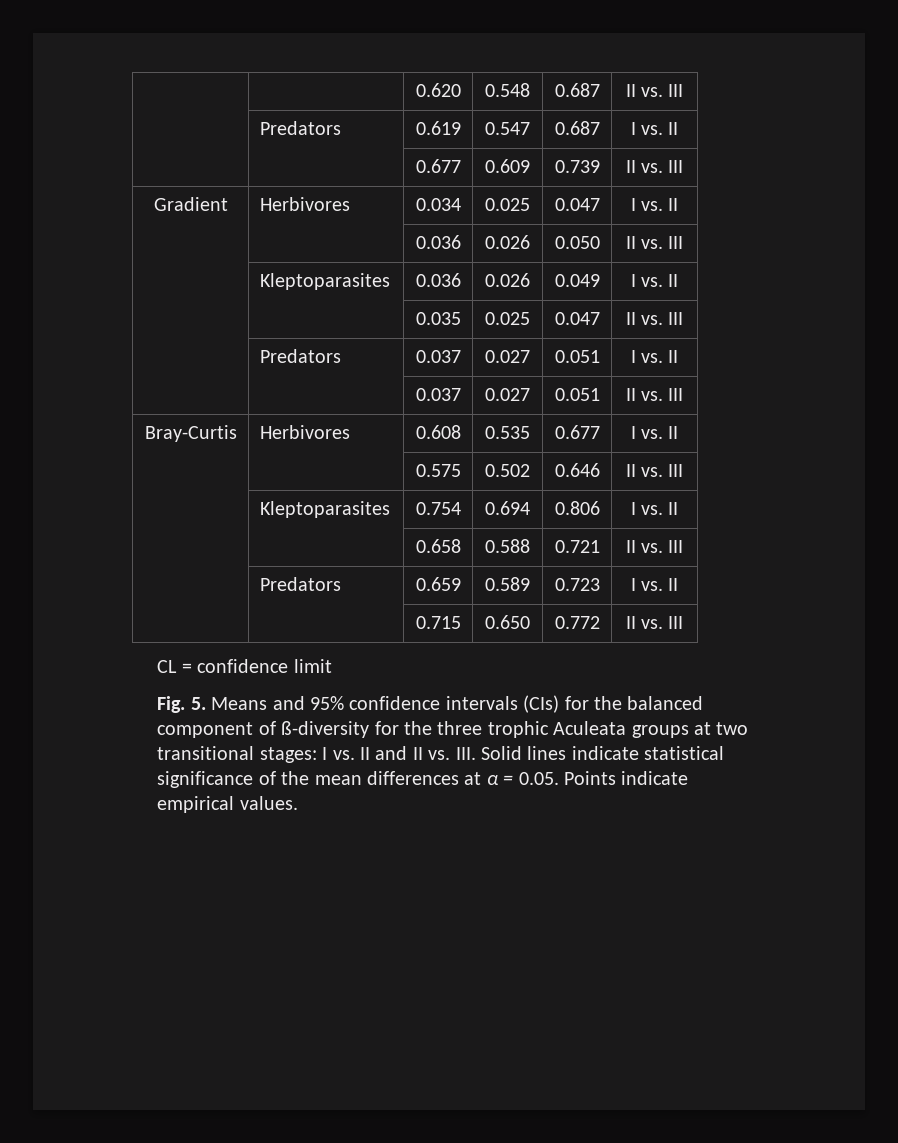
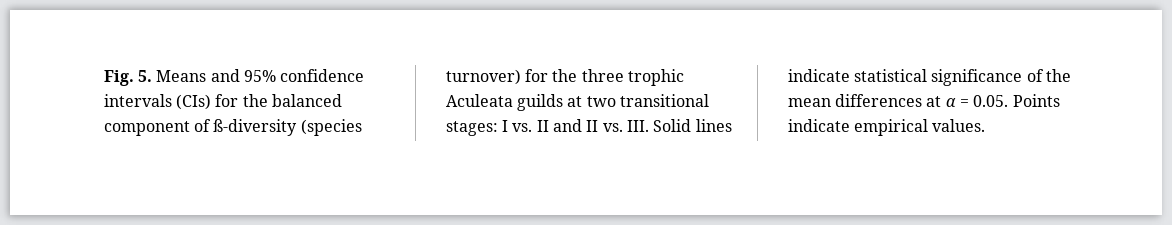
- | | 0.620 | 0.548 | 0.687 | II vs. III
- | Predators | 0.619 | 0.547 | 0.687 | I vs. II
- | | 0.677 | 0.609 | 0.739 | II vs. III
- Gradient | Herbivores | 0.034 | 0.025 | 0.047 | I vs. II
- | | 0.036 | 0.026 | 0.050 | II vs. III
- | Kleptoparasites | 0.036 | 0.026 | 0.049 | I vs. II
- | | 0.035 | 0.025 | 0.047 | II vs. III
- | Predators | 0.037 | 0.027 | 0.051 | I vs. II
- | | 0.037 | 0.027 | 0.051 | II vs. III
- Bray-Curtis | Herbivores | 0.608 | 0.535 | 0.677 | I vs. II
- | | 0.575 | 0.502 | 0.646 | II vs. III
- | Kleptoparasites | 0.754 | 0.694 | 0.806 | I vs. II
- | | 0.658 | 0.588 | 0.721 | II vs. III
- | Predators | 0.659 | 0.589 | 0.723 | I vs. II
- | | 0.715 | 0.650 | 0.772 | II vs. III
- CL = confidence limit
- Fig. 5. Means and 95% confidence intervals (CIs) for the balanced component of ß-diversity for the three trophic Aculeata groups at two transitional stages: I vs. II and II vs. III. Solid lines indicate statistical significance of the mean differences at α = 0.05. Points indicate empirical values.
+ Fig. 5. Means and 95% confidence intervals (CIs) for the balanced component of ß-diversity (species turnover) for the three trophic Aculeata guilds at two transitional stages: I vs. II and II vs. III. Solid lines indicate statistical significance of the mean differences at α = 0.05. Points indicate empirical values.

